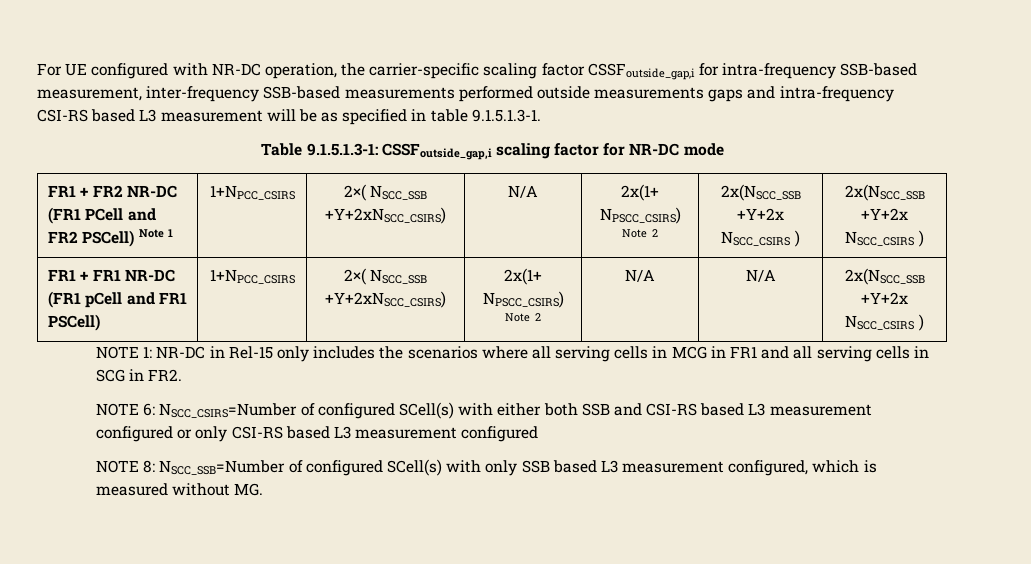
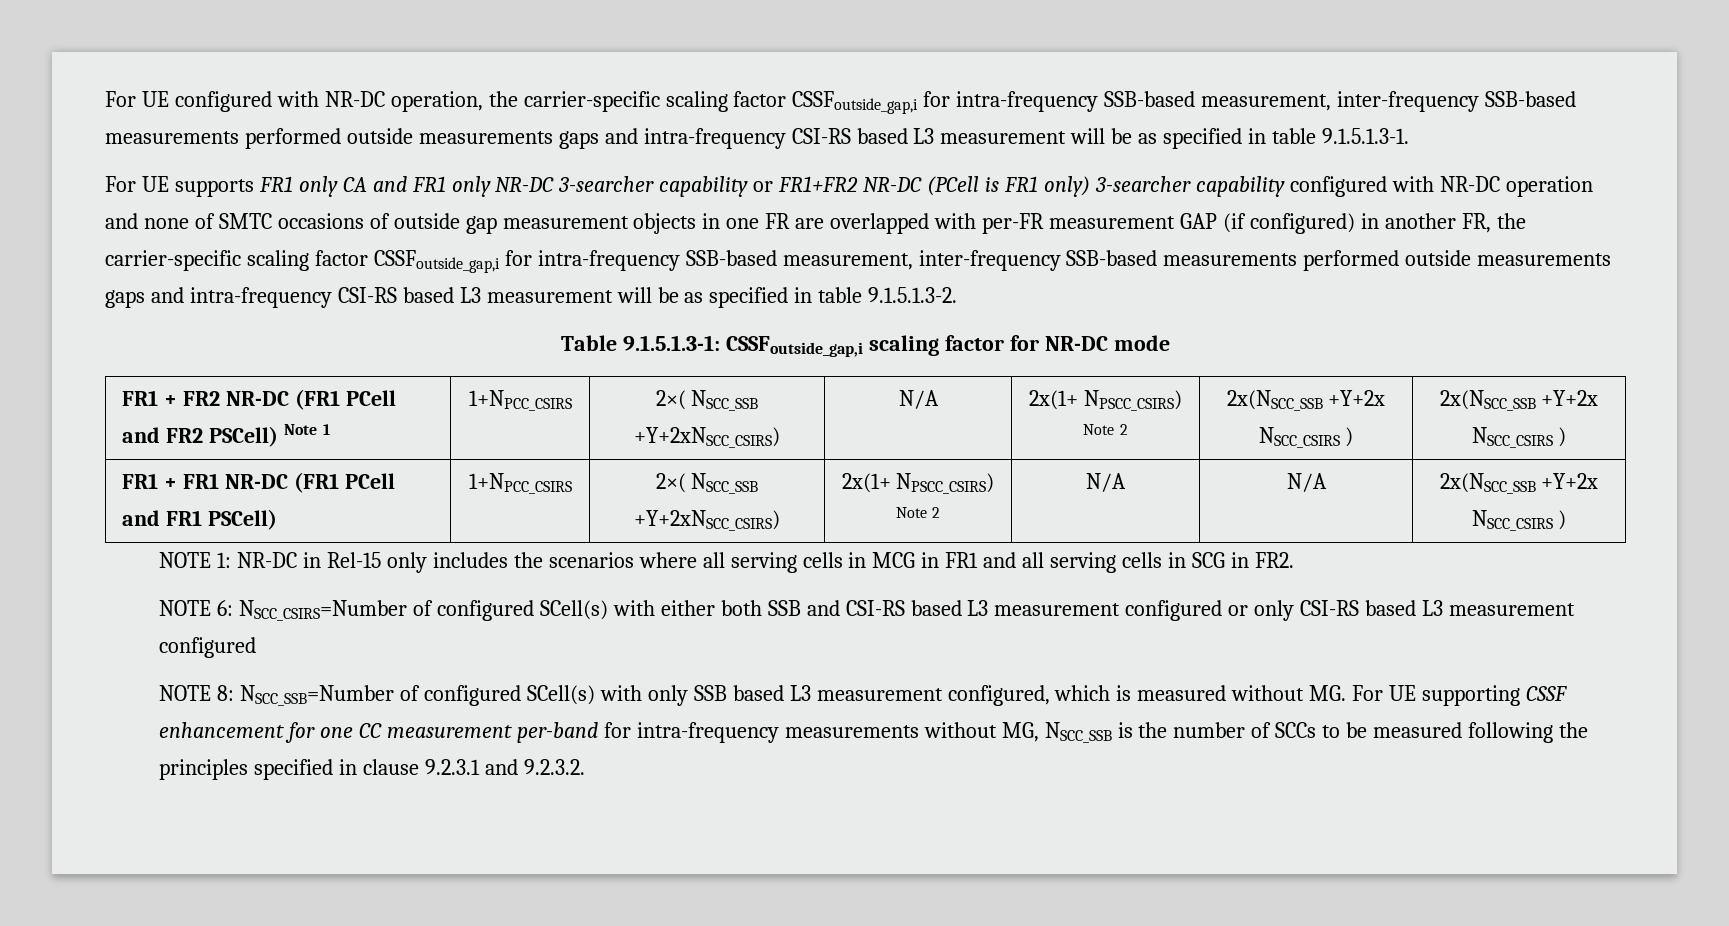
+ For UE supports FR1 only CA and FR1 only NR-DC 3-searcher capability or FR1+FR2 NR-DC (PCell is FR1 only) 3-searcher capability configured with NR-DC operation and none of SMTC occasions of outside gap measurement objects in one FR are overlapped with per-FR measurement GAP (if configured) in another FR, the carrier-specific scaling factor CSSFoutside_gap,i for intra-frequency SSB-based measurement, inter-frequency SSB-based measurements performed outside measurements gaps and intra-frequency CSI-RS based L3 measurement will be as specified in table 9.1.5.1.3-2.
- FR1 + FR1 NR-DC (FR1 pCell and FR1 PSCell) | 1+NPCC_CSIRS | 2×( NSCC_SSB +Y+2xNSCC_CSIRS) | 2x(1+ NPSCC_CSIRS) Note 2 | N/A | N/A | 2x(NSCC_SSB +Y+2x NSCC_CSIRS )
+ FR1 + FR1 NR-DC (FR1 PCell and FR1 PSCell) | 1+NPCC_CSIRS | 2×( NSCC_SSB +Y+2xNSCC_CSIRS) | 2x(1+ NPSCC_CSIRS) Note 2 | N/A | N/A | 2x(NSCC_SSB +Y+2x NSCC_CSIRS )
- NOTE 8: NSCC_SSB=Number of configured SCell(s) with only SSB based L3 measurement configured, which is measured without MG.
+ NOTE 8: NSCC_SSB=Number of configured SCell(s) with only SSB based L3 measurement configured, which is measured without MG. For UE supporting CSSF enhancement for one CC measurement per-band for intra-frequency measurements without MG, NSCC_SSB is the number of SCCs to be measured following the principles specified in clause 9.2.3.1 and 9.2.3.2.

